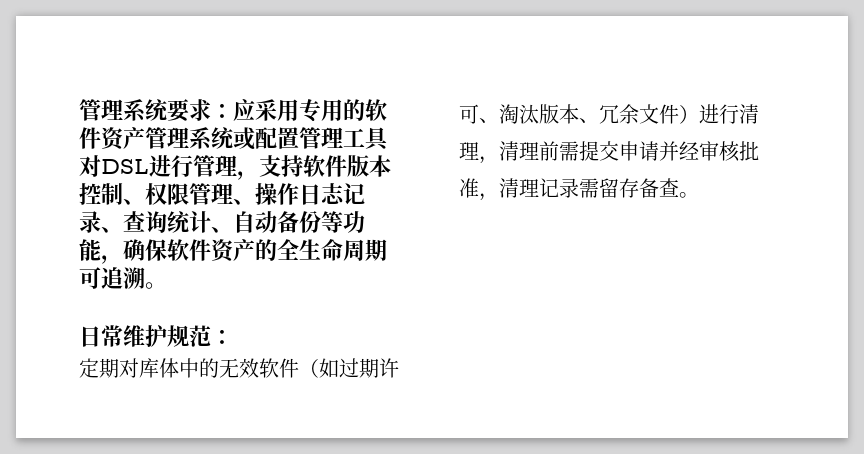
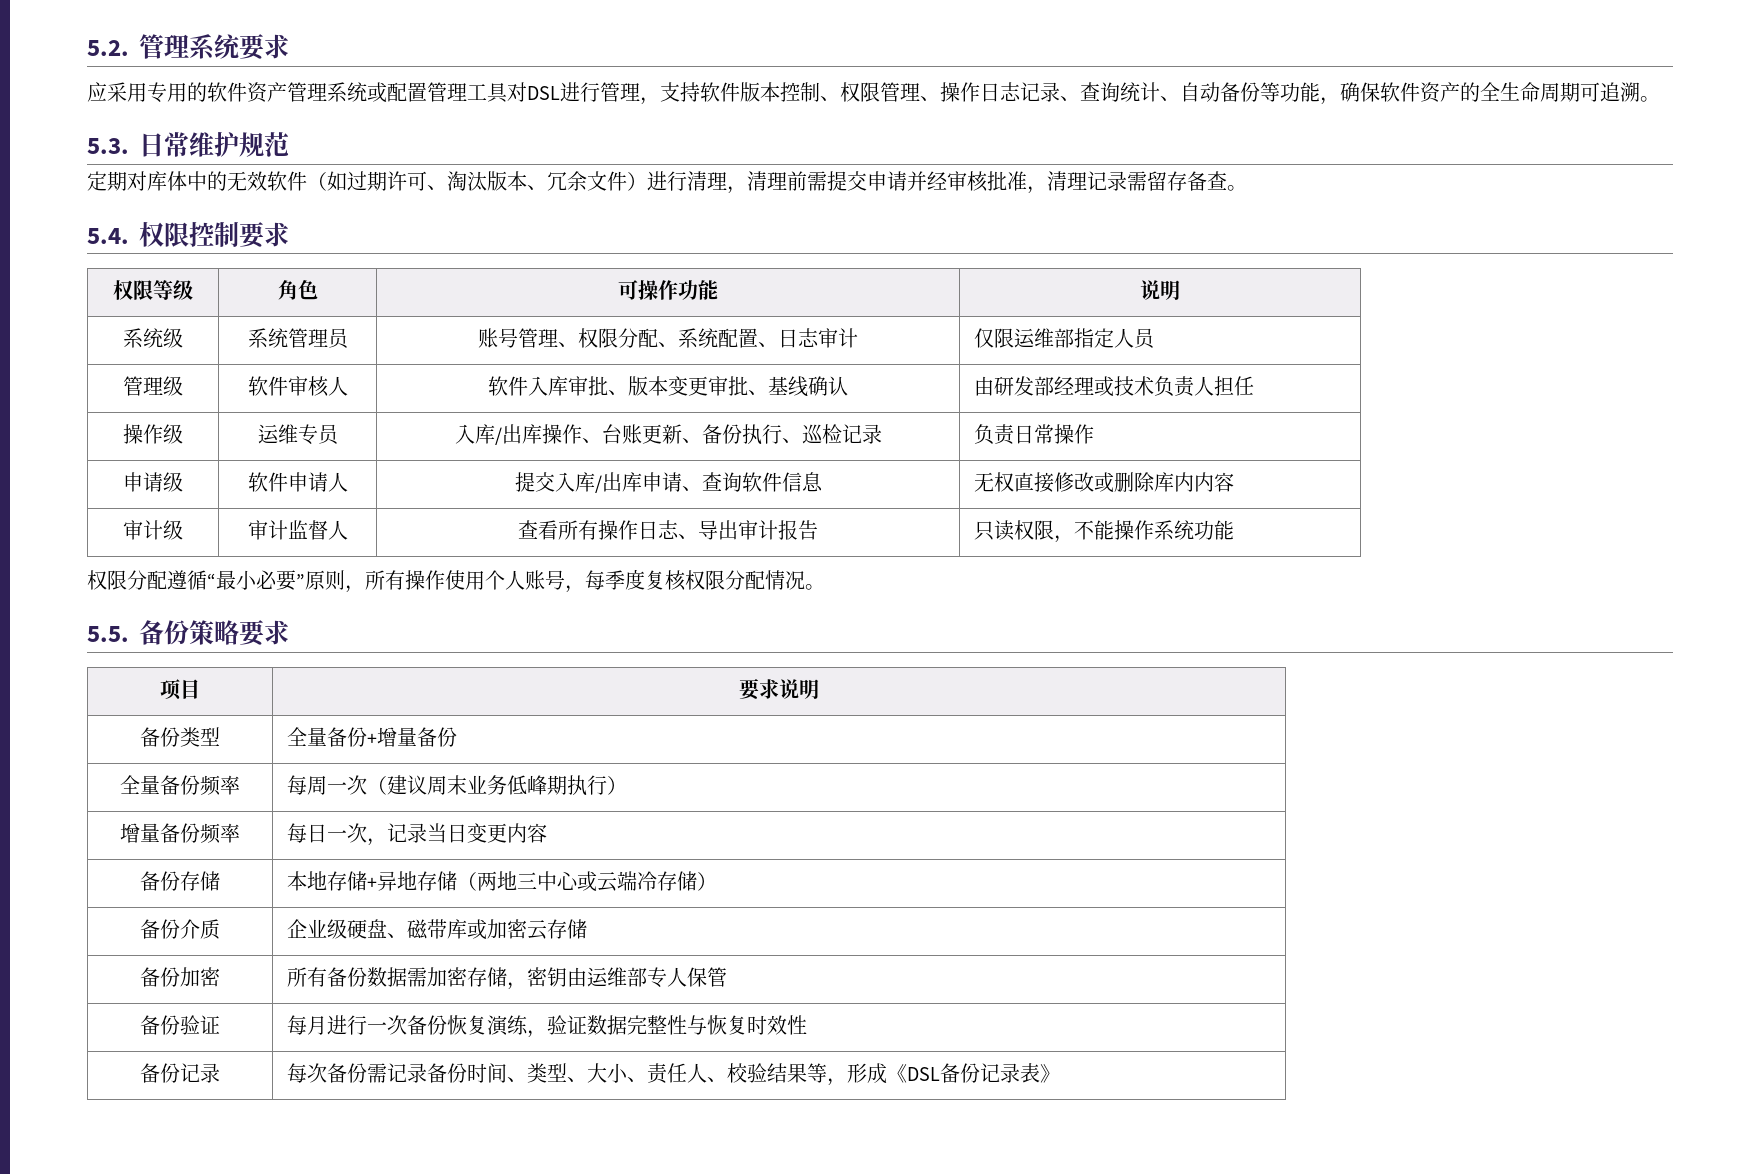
- 管理系统要求：应采用专用的软件资产管理系统或配置管理工具对DSL进行管理，支持软件版本控制、权限管理、操作日志记录、查询统计、自动备份等功能，确保软件资产的全生命周期可追溯。
+ 5.2.管理系统要求
+ 应采用专用的软件资产管理系统或配置管理工具对DSL进行管理，支持软件版本控制、权限管理、操作日志记录、查询统计、自动备份等功能，确保软件资产的全生命周期可追溯。
- 日常维护规范：
+ 5.3.日常维护规范
+ 5.4.权限控制要求
+ 权限等级 | 角色 | 可操作功能 | 说明
+ 系统级 | 系统管理员 | 账号管理、权限分配、系统配置、日志审计 | 仅限运维部指定人员
+ 管理级 | 软件审核人 | 软件入库审批、版本变更审批、基线确认 | 由研发部经理或技术负责人担任
+ 操作级 | 运维专员 | 入库/出库操作、台账更新、备份执行、巡检记录 | 负责日常操作
+ 申请级 | 软件申请人 | 提交入库/出库申请、查询软件信息 | 无权直接修改或删除库内内容
+ 审计级 | 审计监督人 | 查看所有操作日志、导出审计报告 | 只读权限，不能操作系统功能
+ 权限分配遵循“最小必要”原则，所有操作使用个人账号，每季度复核权限分配情况。
+ 5.5.备份策略要求
+ 项目 | 要求说明
+ 备份类型 | 全量备份+增量备份
+ 全量备份频率 | 每周一次（建议周末业务低峰期执行）
+ 增量备份频率 | 每日一次，记录当日变更内容
+ 备份存储 | 本地存储+异地存储（两地三中心或云端冷存储）
+ 备份介质 | 企业级硬盘、磁带库或加密云存储
+ 备份加密 | 所有备份数据需加密存储，密钥由运维部专人保管
+ 备份验证 | 每月进行一次备份恢复演练，验证数据完整性与恢复时效性
+ 备份记录 | 每次备份需记录备份时间、类型、大小、责任人、校验结果等，形成《DSL备份记录表》

